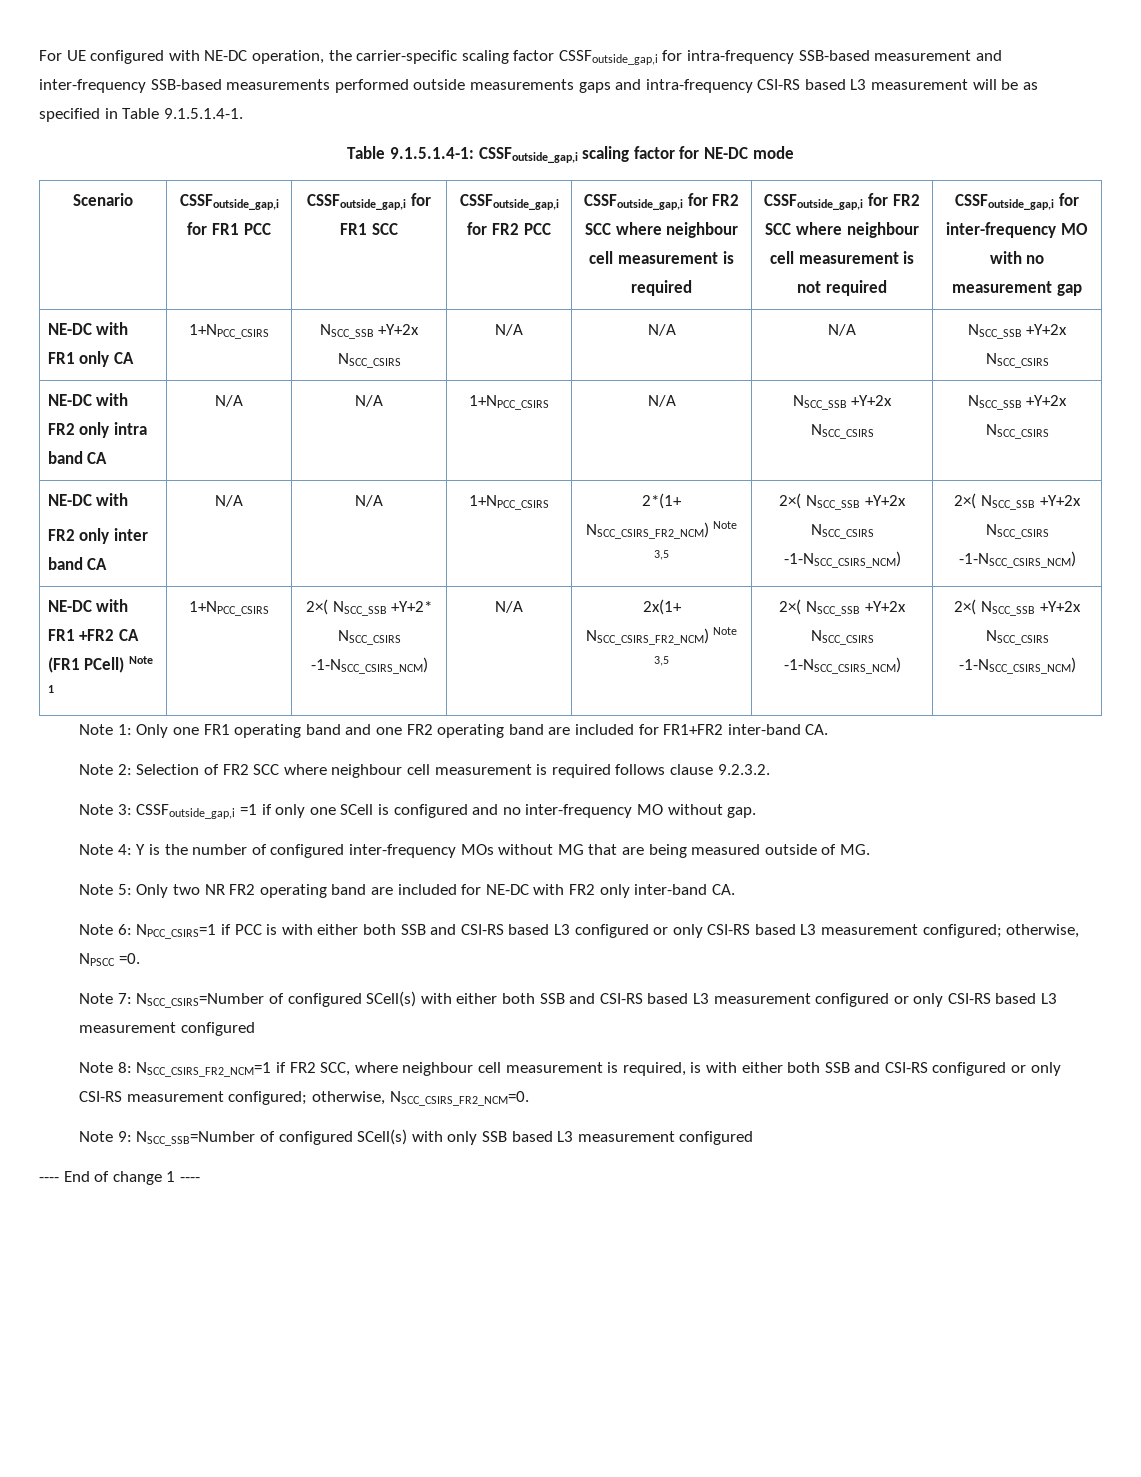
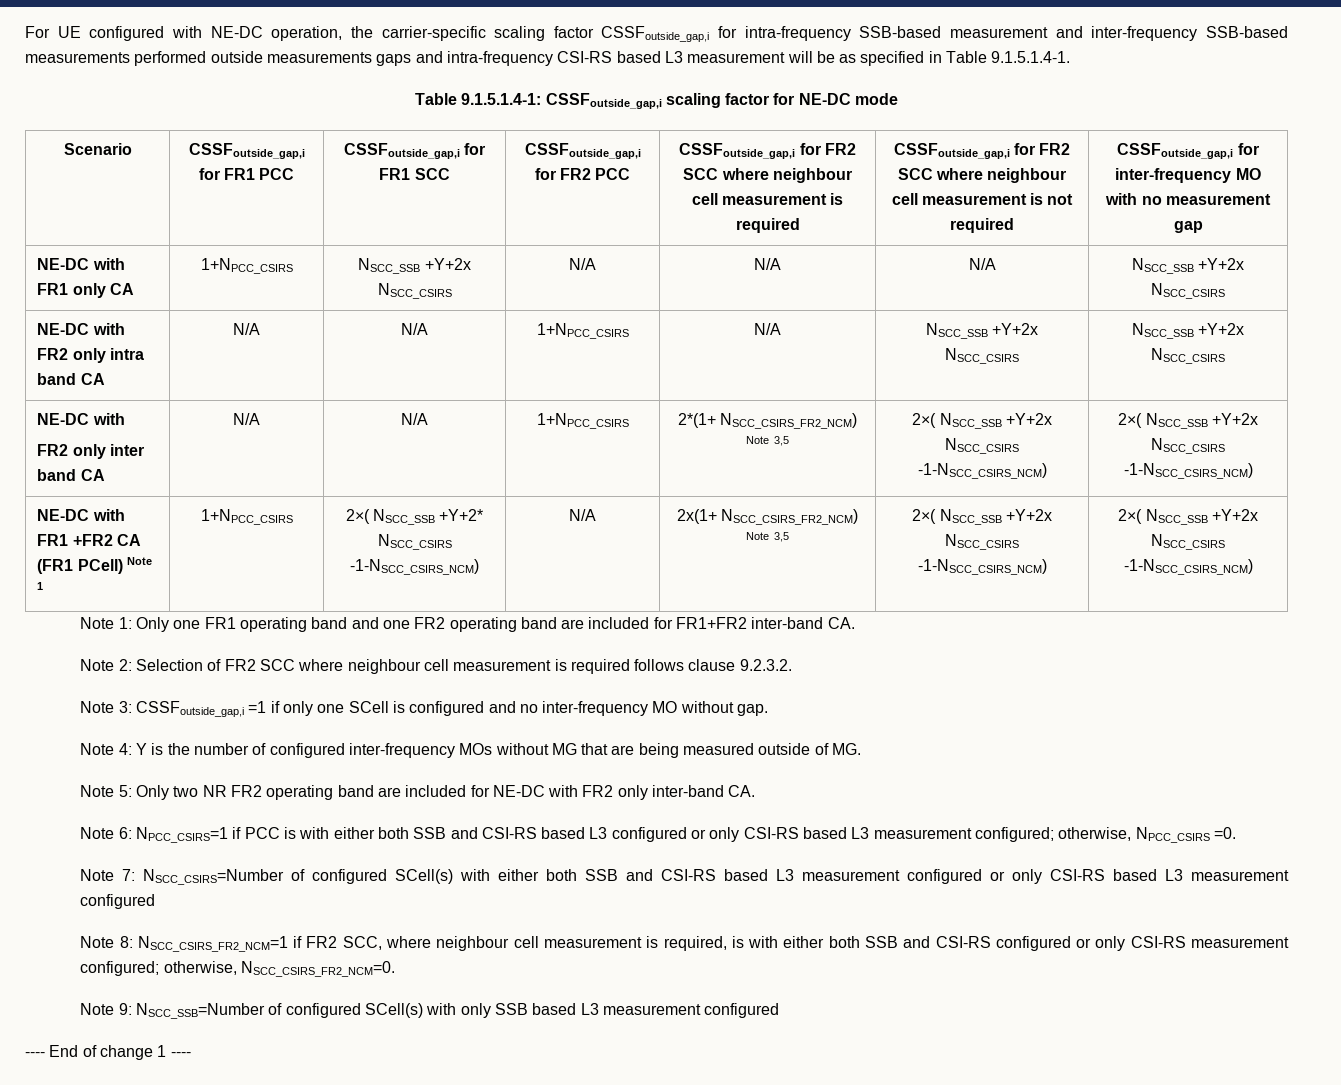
- Note 6: NPCC_CSIRS=1 if PCC is with either both SSB and CSI-RS based L3 configured or only CSI-RS based L3 measurement configured; otherwise, NPSCC =0.
+ Note 6: NPCC_CSIRS=1 if PCC is with either both SSB and CSI-RS based L3 configured or only CSI-RS based L3 measurement configured; otherwise, NPCC_CSIRS =0.

